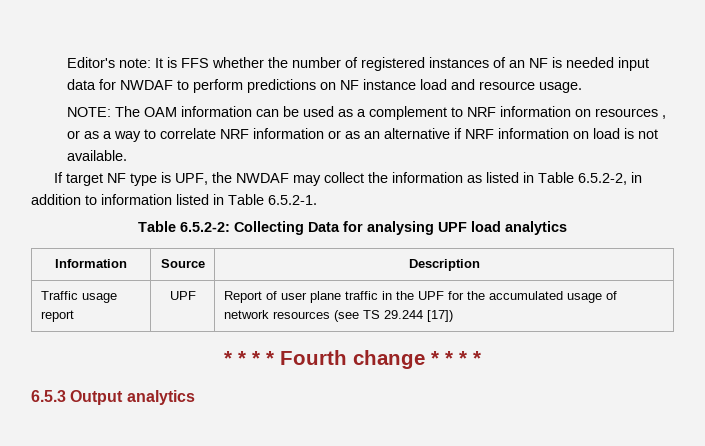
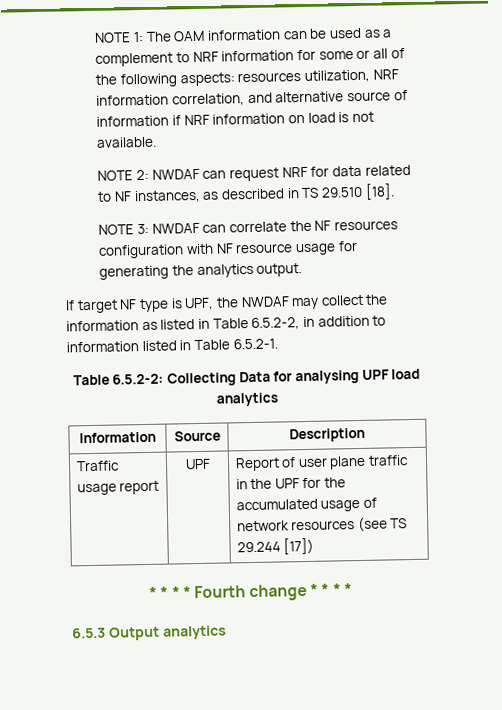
- Editor's note: It is FFS whether the number of registered instances of an NF is needed input data for NWDAF to perform predictions on NF instance load and resource usage.
- NOTE: The OAM information can be used as a complement to NRF information on resources , or as a way to correlate NRF information or as an alternative if NRF information on load is not available.
+ NOTE 1: The OAM information can be used as a complement to NRF information for some or all of the following aspects: resources utilization, NRF information correlation, and alternative source of information if NRF information on load is not available.
+ NOTE 2: NWDAF can request NRF for data related to NF instances, as described in TS 29.510 [18].
+ NOTE 3: NWDAF can correlate the NF resources configuration with NF resource usage for generating the analytics output.

